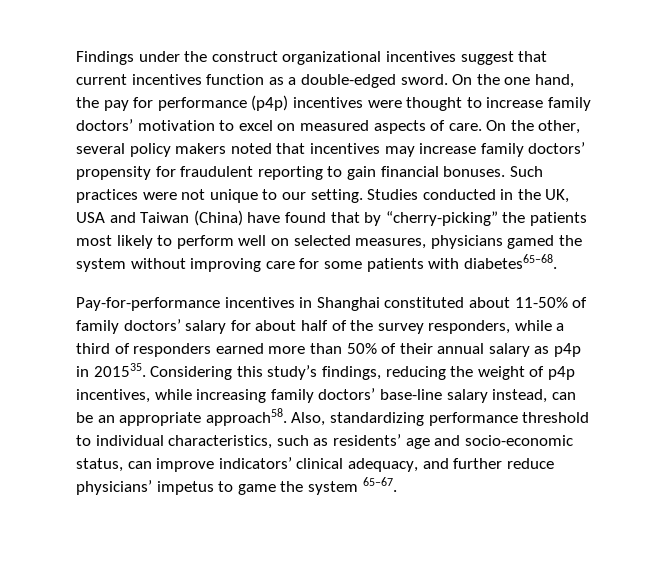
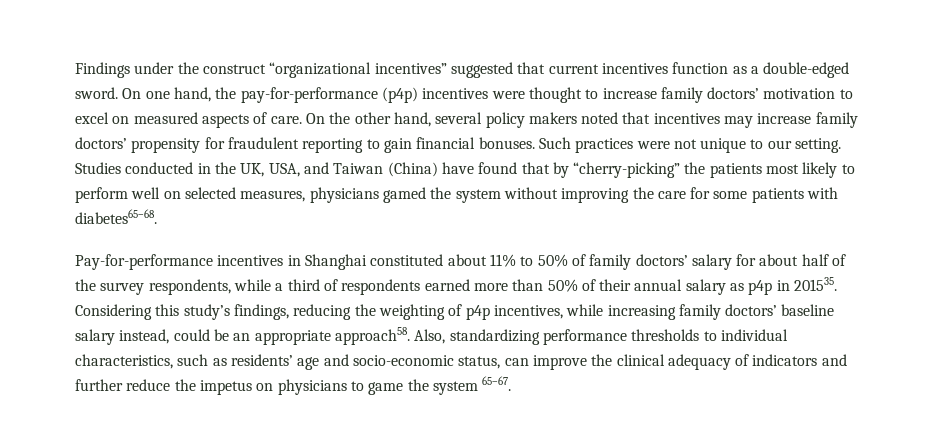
- Findings under the construct organizational incentives suggest that current incentives function as a double-edged sword.
+ Findings under the construct “organizational incentives” suggested that current incentives function as a double-edged sword.
- On the one hand, the pay for performance (p4p) incentives were thought to increase family doctors’ motivation to excel on measured aspects of care.
+ On one hand, the pay-for-performance (p4p) incentives were thought to increase family doctors’ motivation to excel on measured aspects of care.
- On the other, several policy makers noted that incentives may increase family doctors’ propensity for fraudulent reporting to gain financial bonuses.
+ On the other hand, several policy makers noted that incentives may increase family doctors’ propensity for fraudulent reporting to gain financial bonuses.
- Studies conducted in the UK, USA and Taiwan (China) have found that by “cherry-picking” the patients most likely to perform well on selected measures, physicians gamed the system without improving care for some patients with diabetes65–68.
+ Studies conducted in the UK, USA, and Taiwan (China) have found that by “cherry-picking” the patients most likely to perform well on selected measures, physicians gamed the system without improving the care for some patients with diabetes65–68.
- Pay-for-performance incentives in Shanghai constituted about 11-50% of family doctors’ salary for about half of the survey responders, while a third of responders earned more than 50% of their annual salary as p4p in 201535.
+ Pay-for-performance incentives in Shanghai constituted about 11% to 50% of family doctors’ salary for about half of the survey respondents, while a third of respondents earned more than 50% of their annual salary as p4p in 201535.
- Considering this study’s findings, reducing the weight of p4p incentives, while increasing family doctors’ base-line salary instead, can be an appropriate approach58.
+ Considering this study’s findings, reducing the weighting of p4p incentives, while increasing family doctors’ baseline salary instead, could be an appropriate approach58.
- Also, standardizing performance threshold to individual characteristics, such as residents’ age and socio-economic status, can improve indicators’ clinical adequacy, and further reduce physicians’ impetus to game the system 65–67.
+ Also, standardizing performance thresholds to individual characteristics, such as residents’ age and socio-economic status, can improve the clinical adequacy of indicators and further reduce the impetus on physicians to game the system 65–67.

